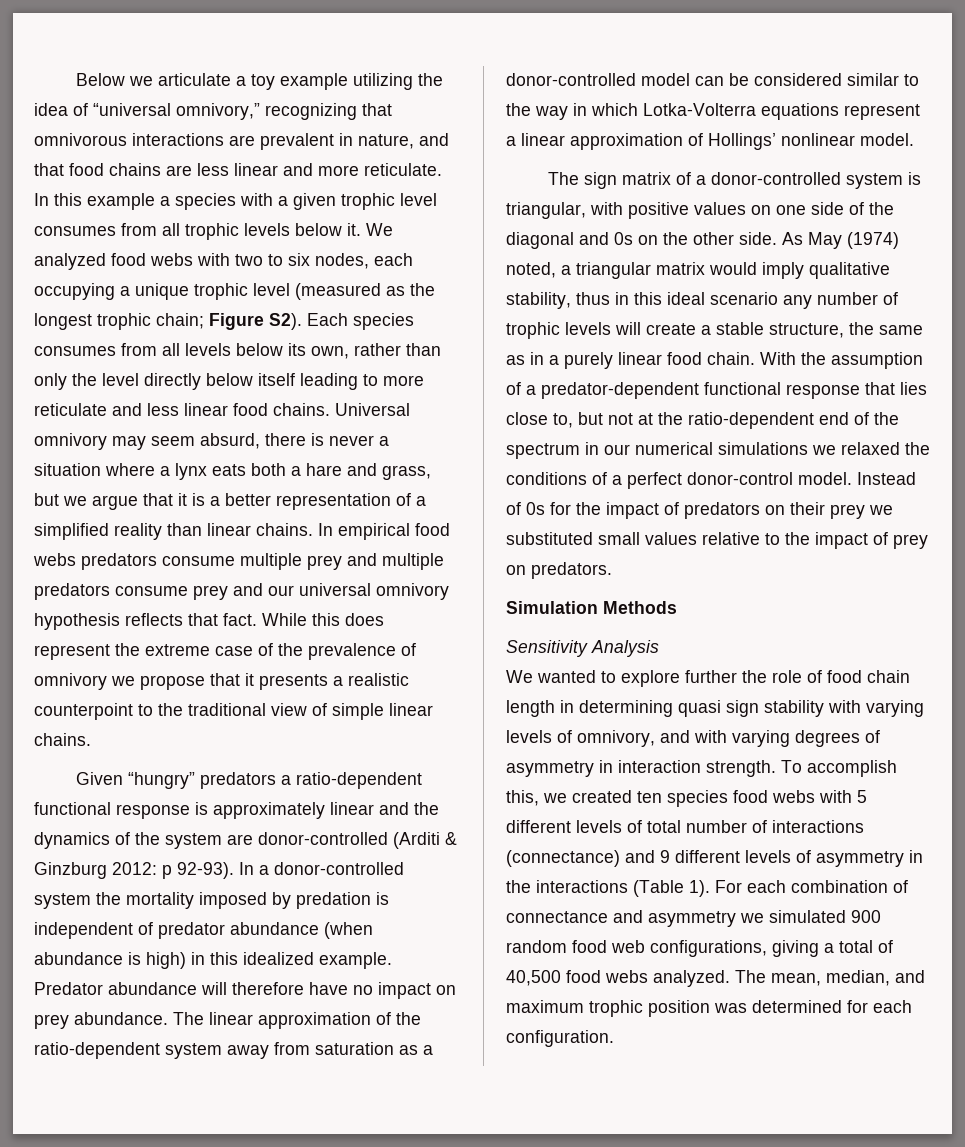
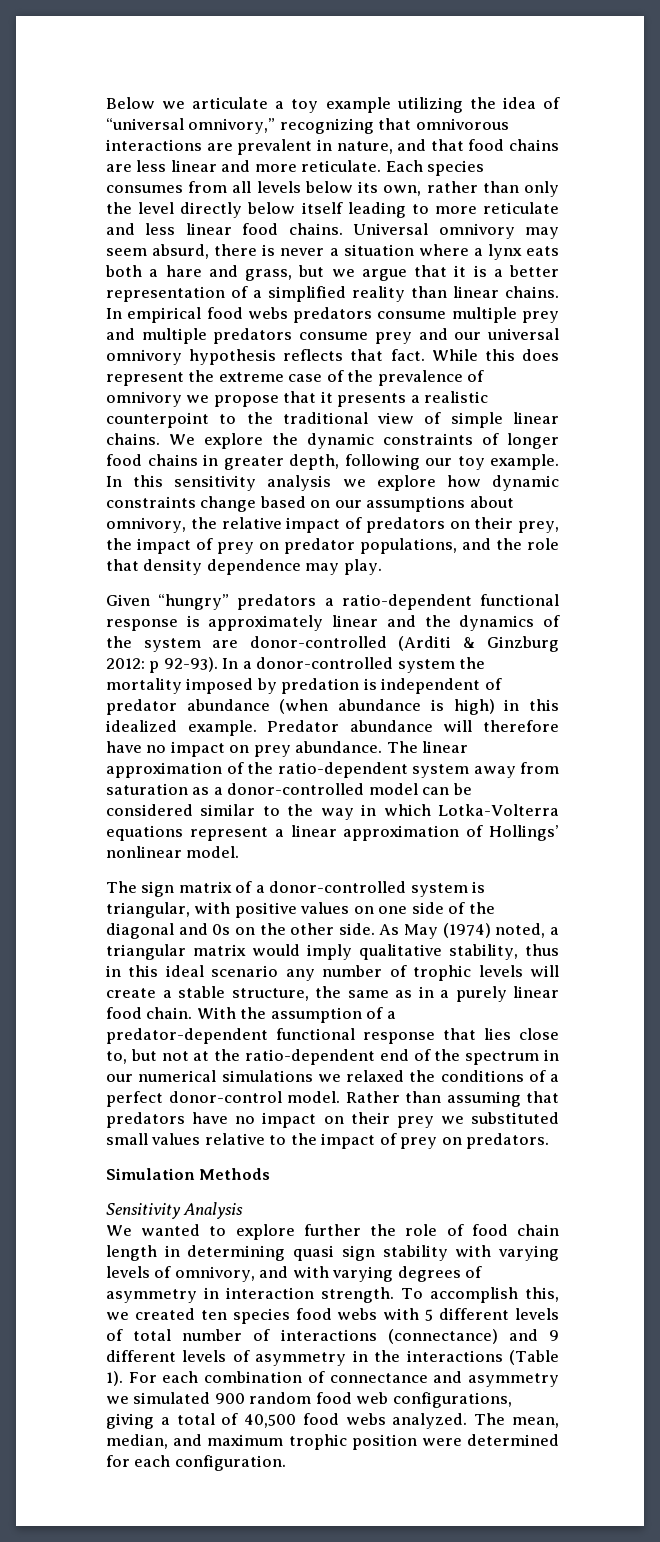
- In this example a species with a given trophic level consumes from all trophic levels below it. We analyzed food webs with two to six nodes, each occupying a unique trophic level (measured as the longest trophic chain; Figure S2). Each species consumes from all levels below its own, rather than only the level directly below itself leading to more reticulate and less linear food chains.
+ Each species consumes from all levels below its own, rather than only the level directly below itself leading to more reticulate and less linear food chains.
+ We explore the dynamic constraints of longer food chains in greater depth, following our toy example. In this sensitivity analysis we explore how dynamic constraints change based on our assumptions about omnivory, the relative impact of predators on their prey, the impact of prey on predator populations, and the role that density dependence may play.
- Instead of 0s for the impact of predators on their prey we substituted small values relative to the impact of prey on predators.
+ Rather than assuming that predators have no impact on their prey we substituted small values relative to the impact of prey on predators.
- The mean, median, and maximum trophic position was determined for each configuration.
+ The mean, median, and maximum trophic position were determined for each configuration.

